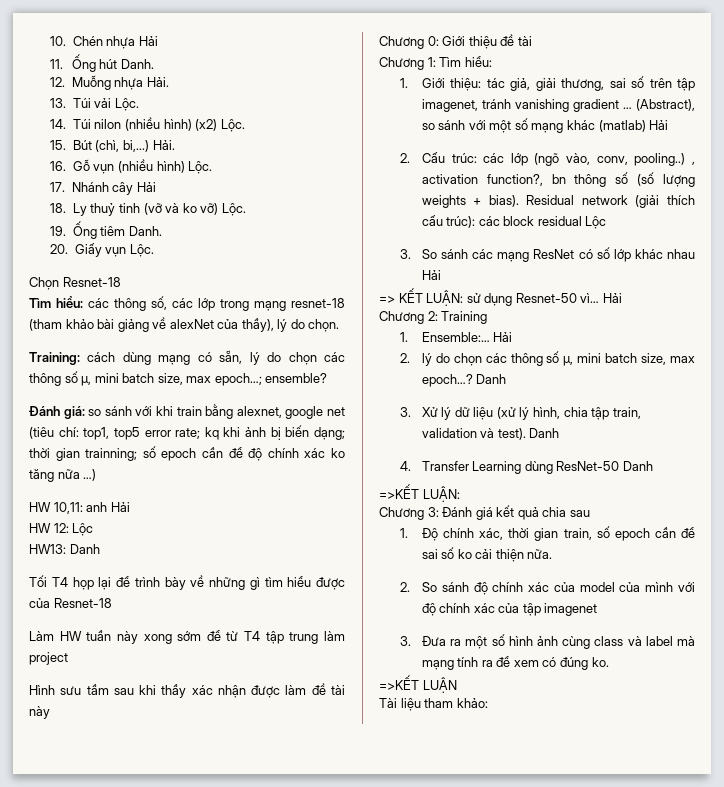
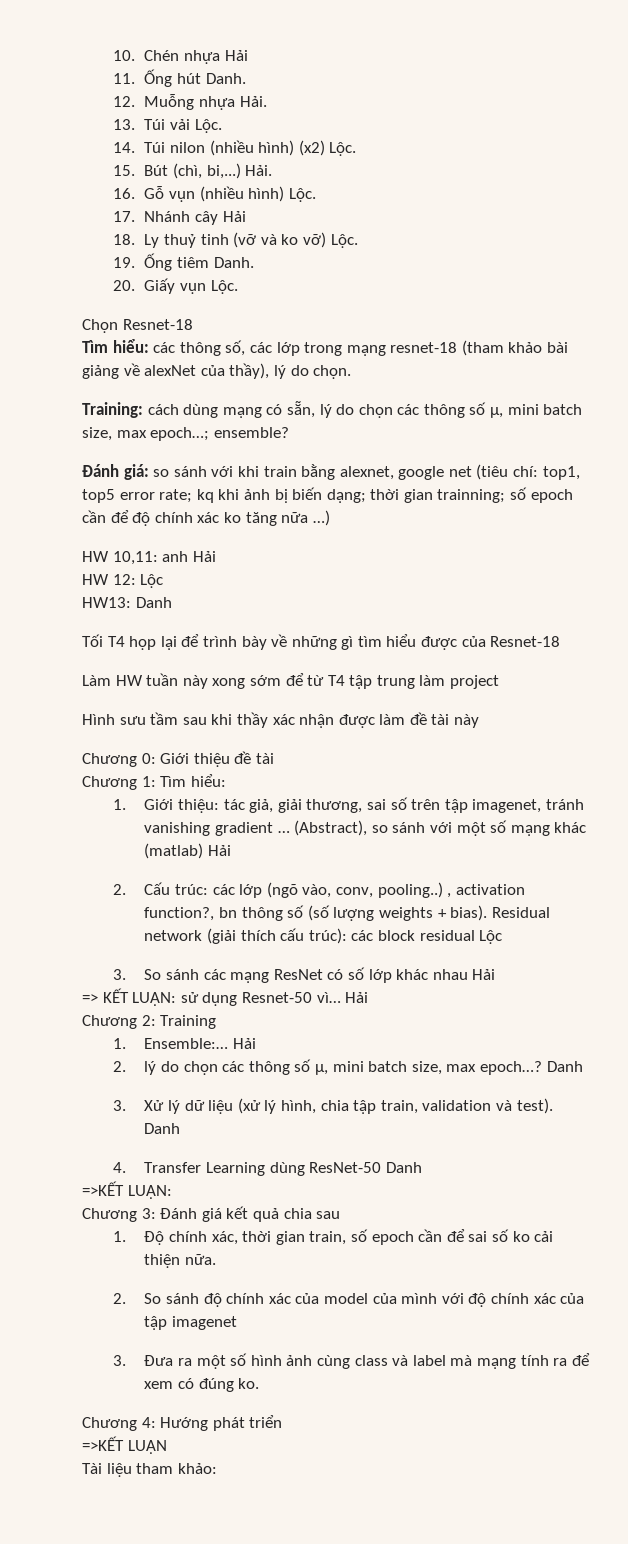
+ Chương 4: Hướng phát triển

